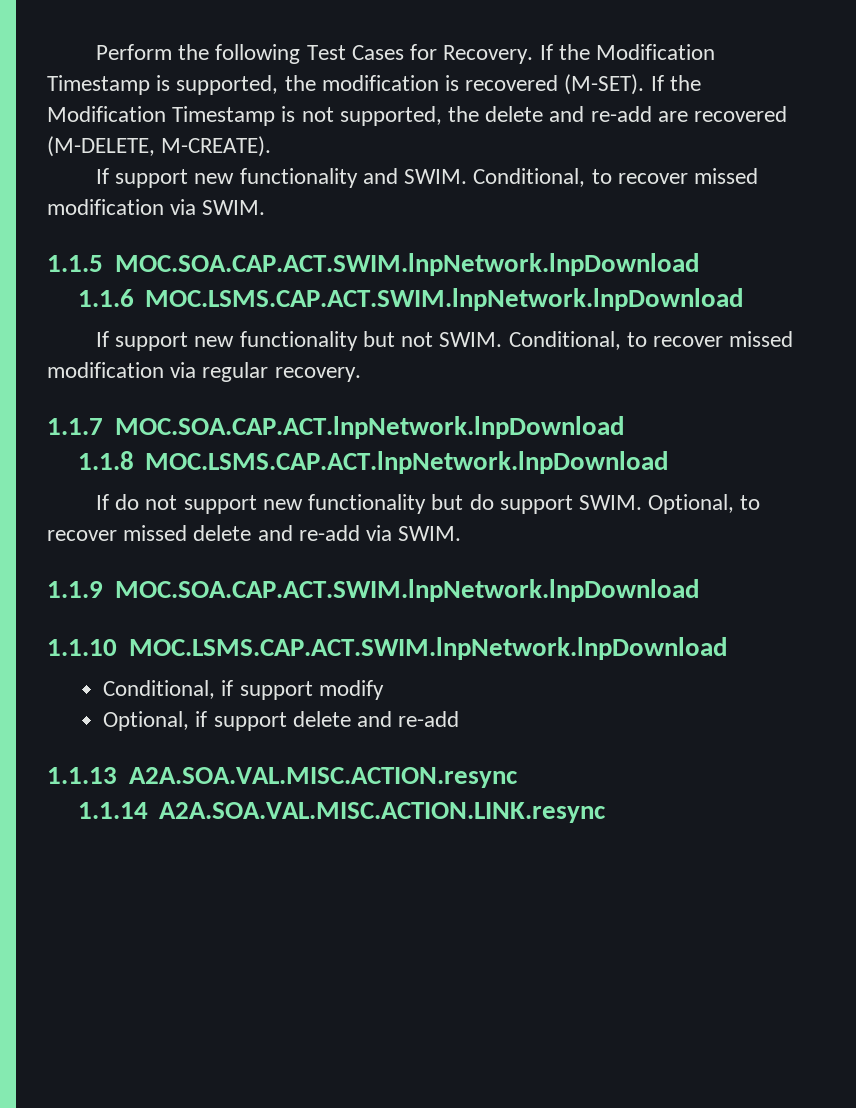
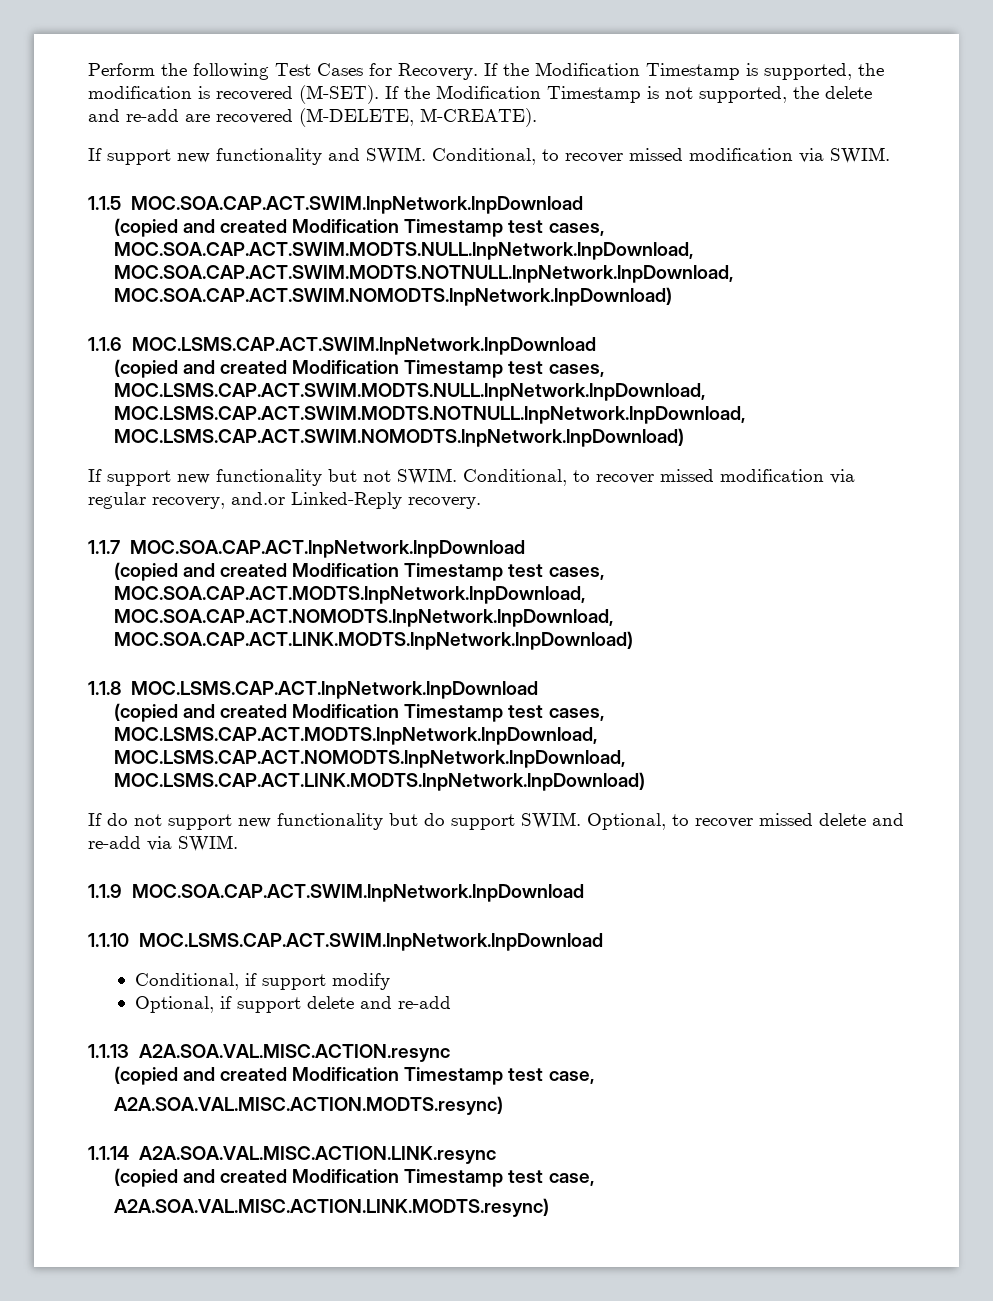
+ (copied and created Modification Timestamp test cases, MOC.SOA.CAP.ACT.SWIM.MODTS.NULL.lnpNetwork.lnpDownload, MOC.SOA.CAP.ACT.SWIM.MODTS.NOTNULL.lnpNetwork.lnpDownload, MOC.SOA.CAP.ACT.SWIM.NOMODTS.lnpNetwork.lnpDownload)
  1.1.6 MOC.LSMS.CAP.ACT.SWIM.lnpNetwork.lnpDownload
+ (copied and created Modification Timestamp test cases, MOC.LSMS.CAP.ACT.SWIM.MODTS.NULL.lnpNetwork.lnpDownload, MOC.LSMS.CAP.ACT.SWIM.MODTS.NOTNULL.lnpNetwork.lnpDownload, MOC.LSMS.CAP.ACT.SWIM.NOMODTS.lnpNetwork.lnpDownload)
- Conditional, to recover missed modification via regular recovery.
+ Conditional, to recover missed modification via regular recovery, and.or Linked-Reply recovery.
+ (copied and created Modification Timestamp test cases, MOC.SOA.CAP.ACT.MODTS.lnpNetwork.lnpDownload, MOC.SOA.CAP.ACT.NOMODTS.lnpNetwork.lnpDownload, MOC.SOA.CAP.ACT.LINK.MODTS.lnpNetwork.lnpDownload)
  1.1.8 MOC.LSMS.CAP.ACT.lnpNetwork.lnpDownload
+ (copied and created Modification Timestamp test cases, MOC.LSMS.CAP.ACT.MODTS.lnpNetwork.lnpDownload, MOC.LSMS.CAP.ACT.NOMODTS.lnpNetwork.lnpDownload, MOC.LSMS.CAP.ACT.LINK.MODTS.lnpNetwork.lnpDownload)
  1.1.13 A2A.SOA.VAL.MISC.ACTION.resync
+ (copied and created Modification Timestamp test case,
+ A2A.SOA.VAL.MISC.ACTION.MODTS.resync)
  1.1.14 A2A.SOA.VAL.MISC.ACTION.LINK.resync
+ (copied and created Modification Timestamp test case,
+ A2A.SOA.VAL.MISC.ACTION.LINK.MODTS.resync)

